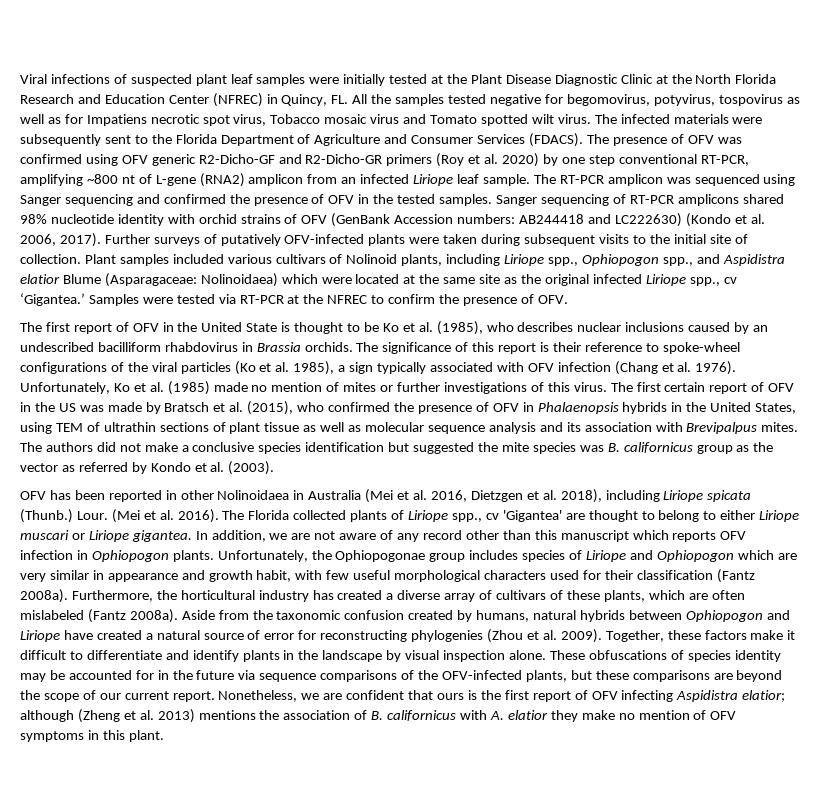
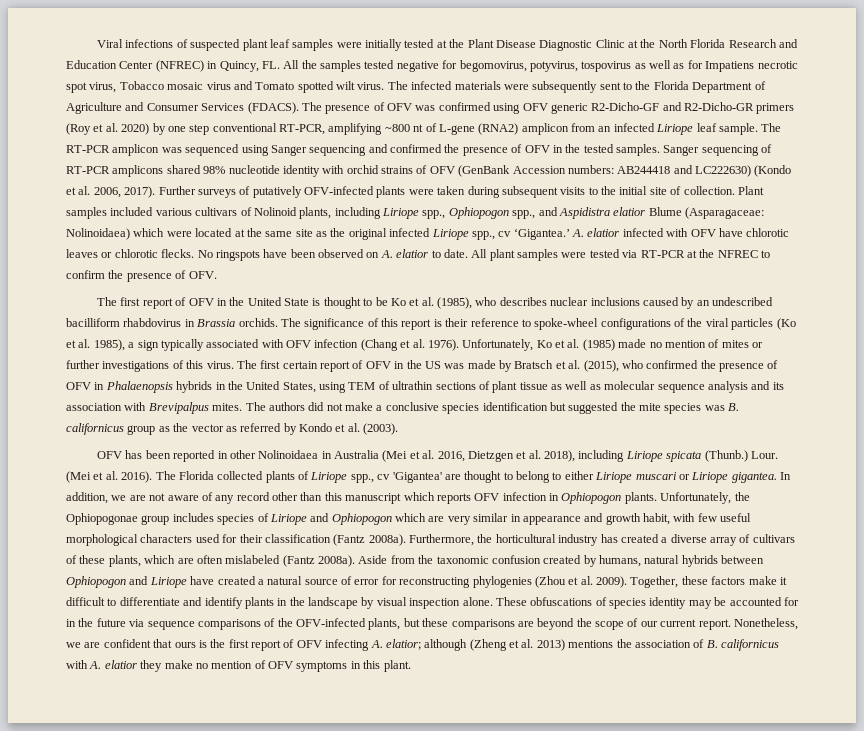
- Samples were tested via RT-PCR at the NFREC to confirm the presence of OFV.
+ A. elatior infected with OFV have chlorotic leaves or chlorotic flecks. No ringspots have been observed on A. elatior to date. All plant samples were tested via RT-PCR at the NFREC to confirm the presence of OFV.
- Nonetheless, we are confident that ours is the first report of OFV infecting Aspidistra elatior; although (Zheng et al. 2013) mentions the association of B. californicus with A. elatior they make no mention of OFV symptoms in this plant.
+ Nonetheless, we are confident that ours is the first report of OFV infecting A. elatior; although (Zheng et al. 2013) mentions the association of B. californicus with A. elatior they make no mention of OFV symptoms in this plant.

